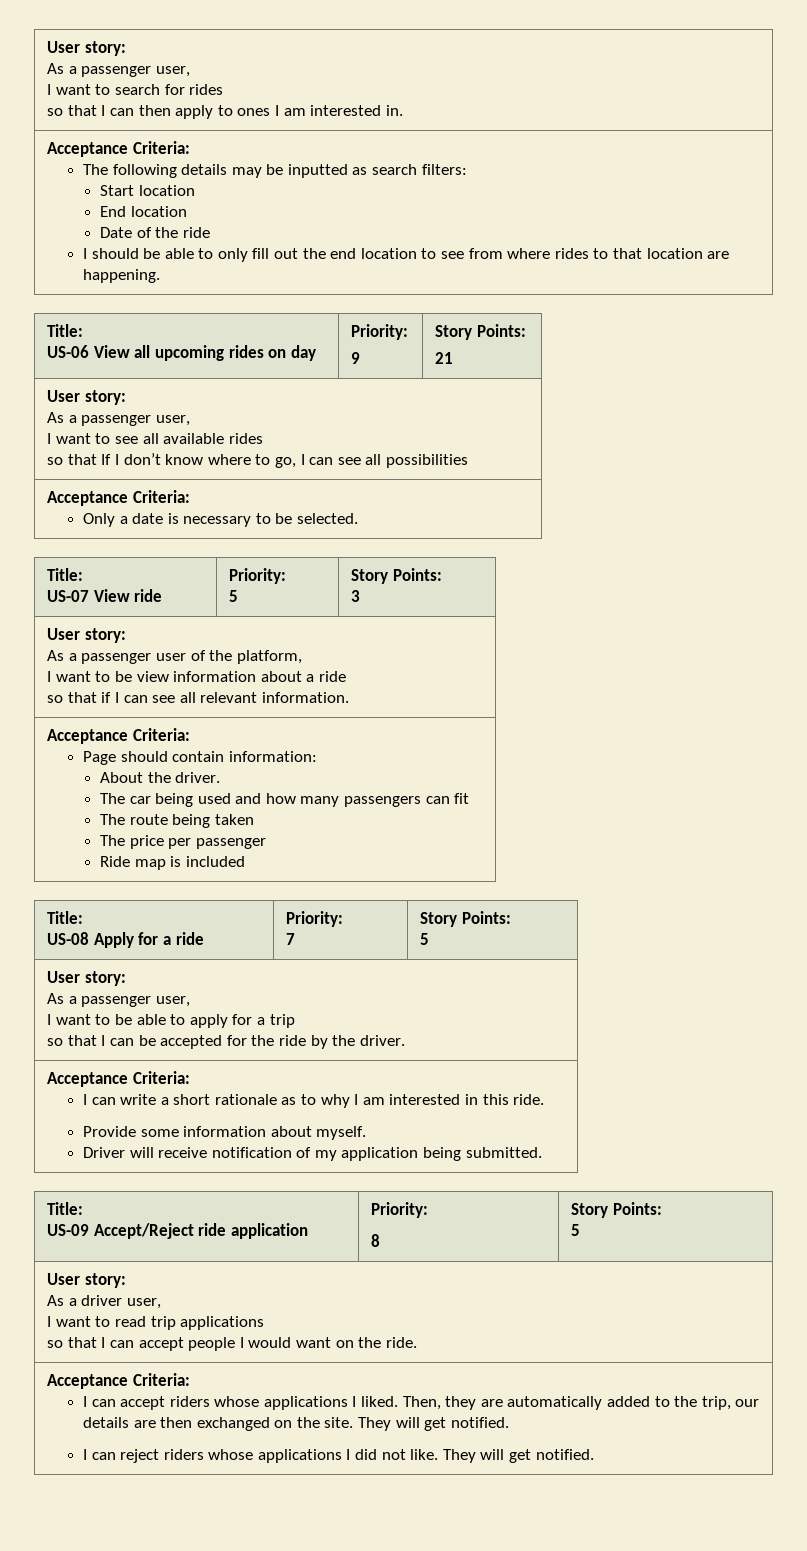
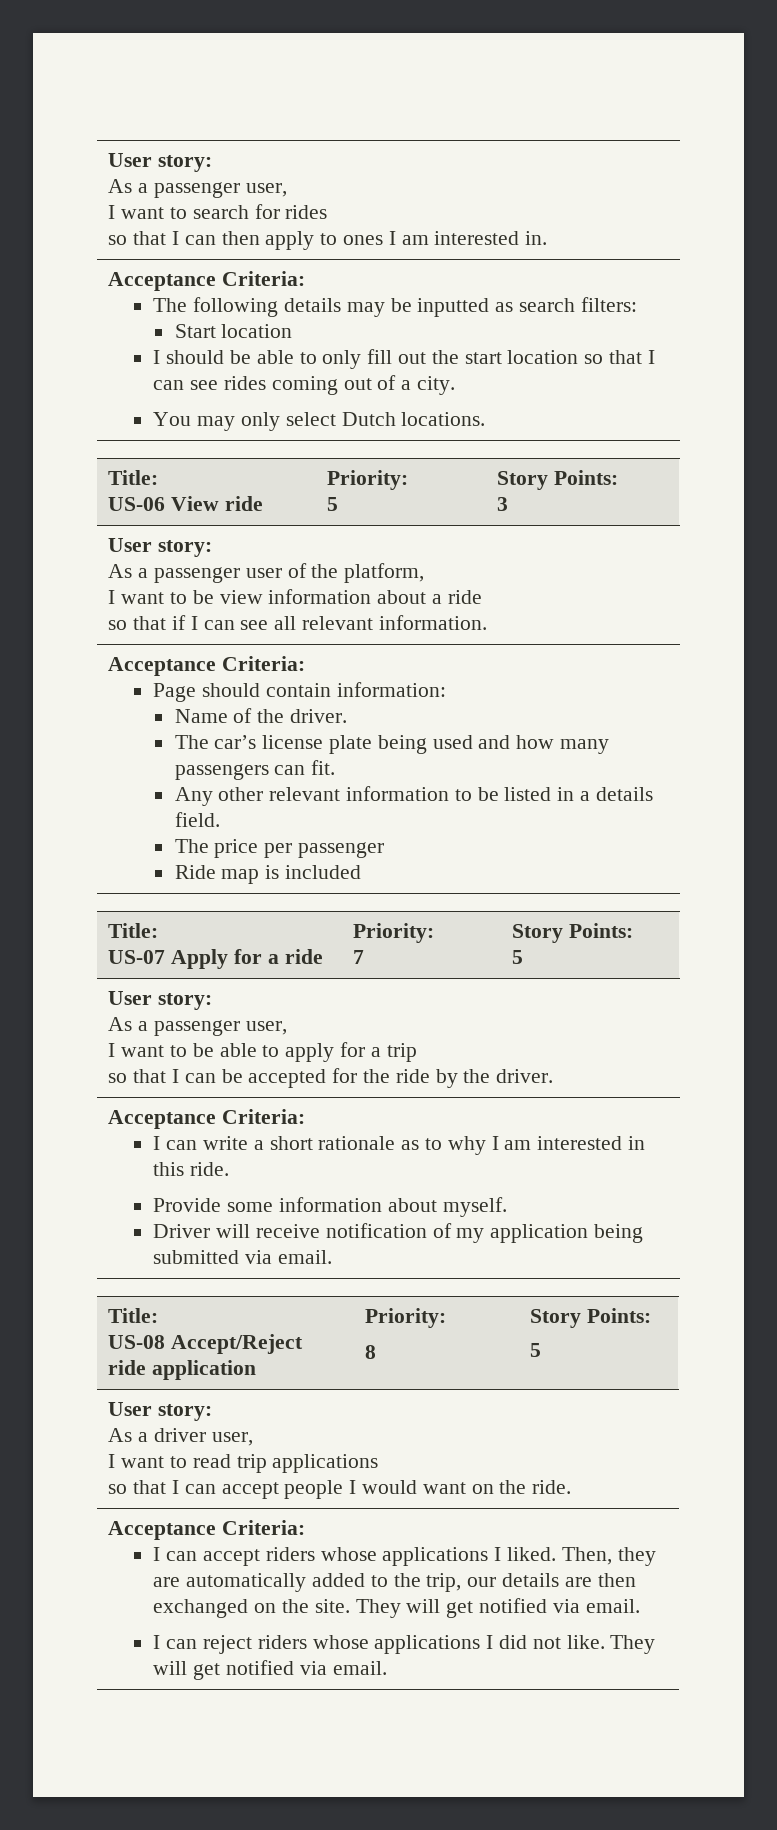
- End location
- Date of the ride
- I should be able to only fill out the end location to see from where rides to that location are happening.
+ I should be able to only fill out the start location so that I can see rides coming out of a city.
+ You may only select Dutch locations.
  Title:
- US-06 View all upcoming rides on day | Priority:
- 9 | Story Points:
- 21
- User story:
- As a passenger user,
- I want to see all available rides
- so that If I don’t know where to go, I can see all possibilities
- Acceptance Criteria:
- Only a date is necessary to be selected.
- Title:
- US-07 View ride | Priority:
+ US-06 View ride | Priority:
- About the driver.
+ Name of the driver.
- The car being used and how many passengers can fit
- The route being taken
+ The car’s license plate being used and how many passengers can fit.
+ Any other relevant information to be listed in a details field.
  Ride map is included
  Title:
- US-08 Apply for a ride | Priority:
+ US-07 Apply for a ride | Priority:
  7 | Story Points:
  5
  User story:
  As a passenger user,
  I want to be able to apply for a trip
  so that I can be accepted for the ride by the driver.
  Acceptance Criteria:
  I can write a short rationale as to why I am interested in this ride.
  Provide some information about myself.
- Driver will receive notification of my application being submitted.
+ Driver will receive notification of my application being submitted via email.
  Title:
- US-09 Accept/Reject ride application | Priority:
+ US-08 Accept/Reject ride application | Priority:
- Then, they are automatically added to the trip, our details are then exchanged on the site. They will get notified.
+ Then, they are automatically added to the trip, our details are then exchanged on the site. They will get notified via email.
- I can reject riders whose applications I did not like. They will get notified.
+ I can reject riders whose applications I did not like. They will get notified via email.

